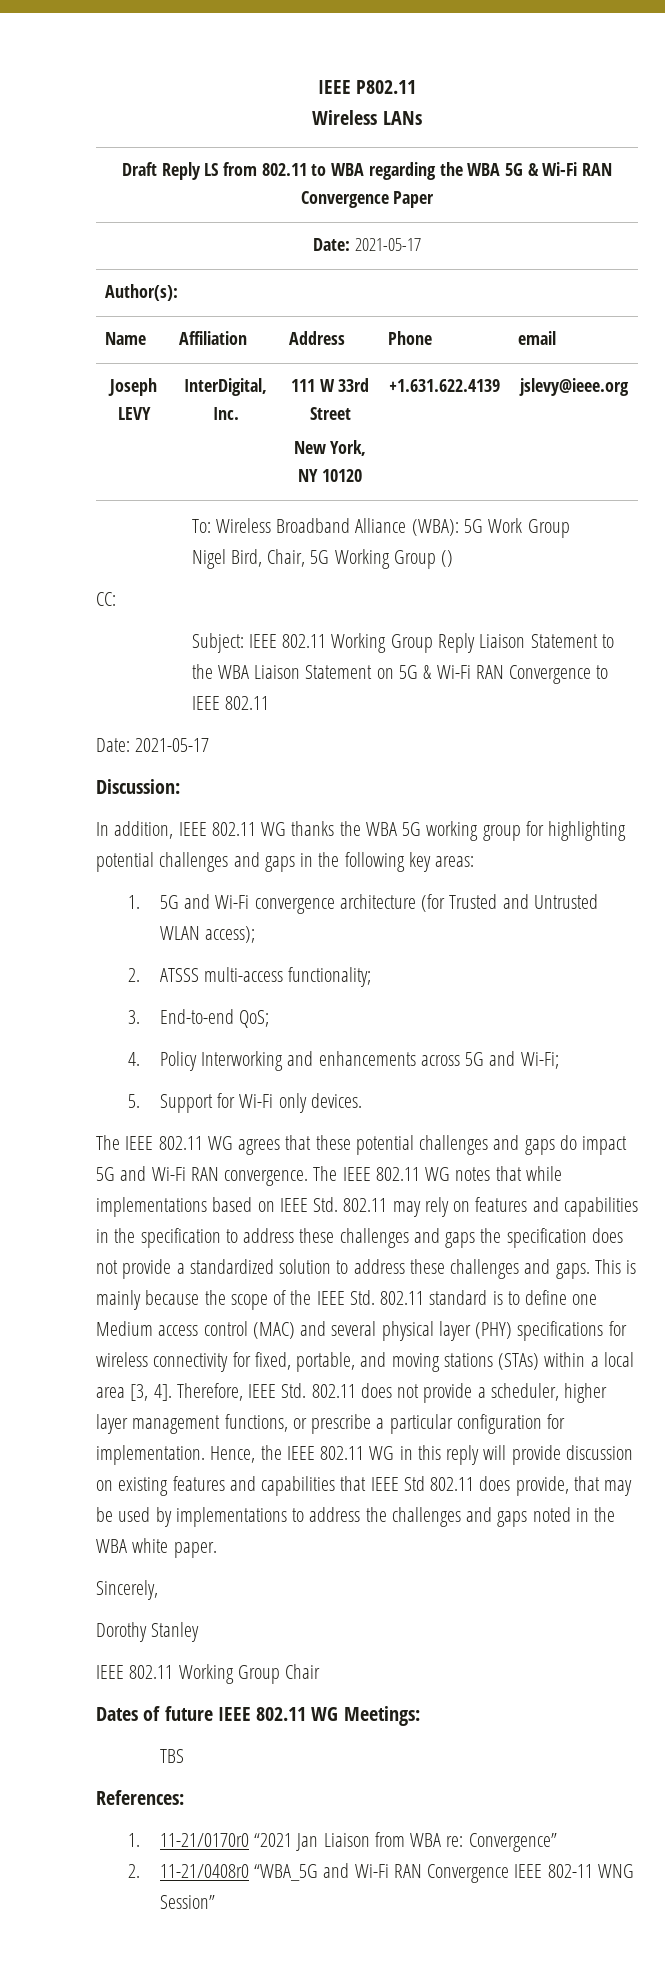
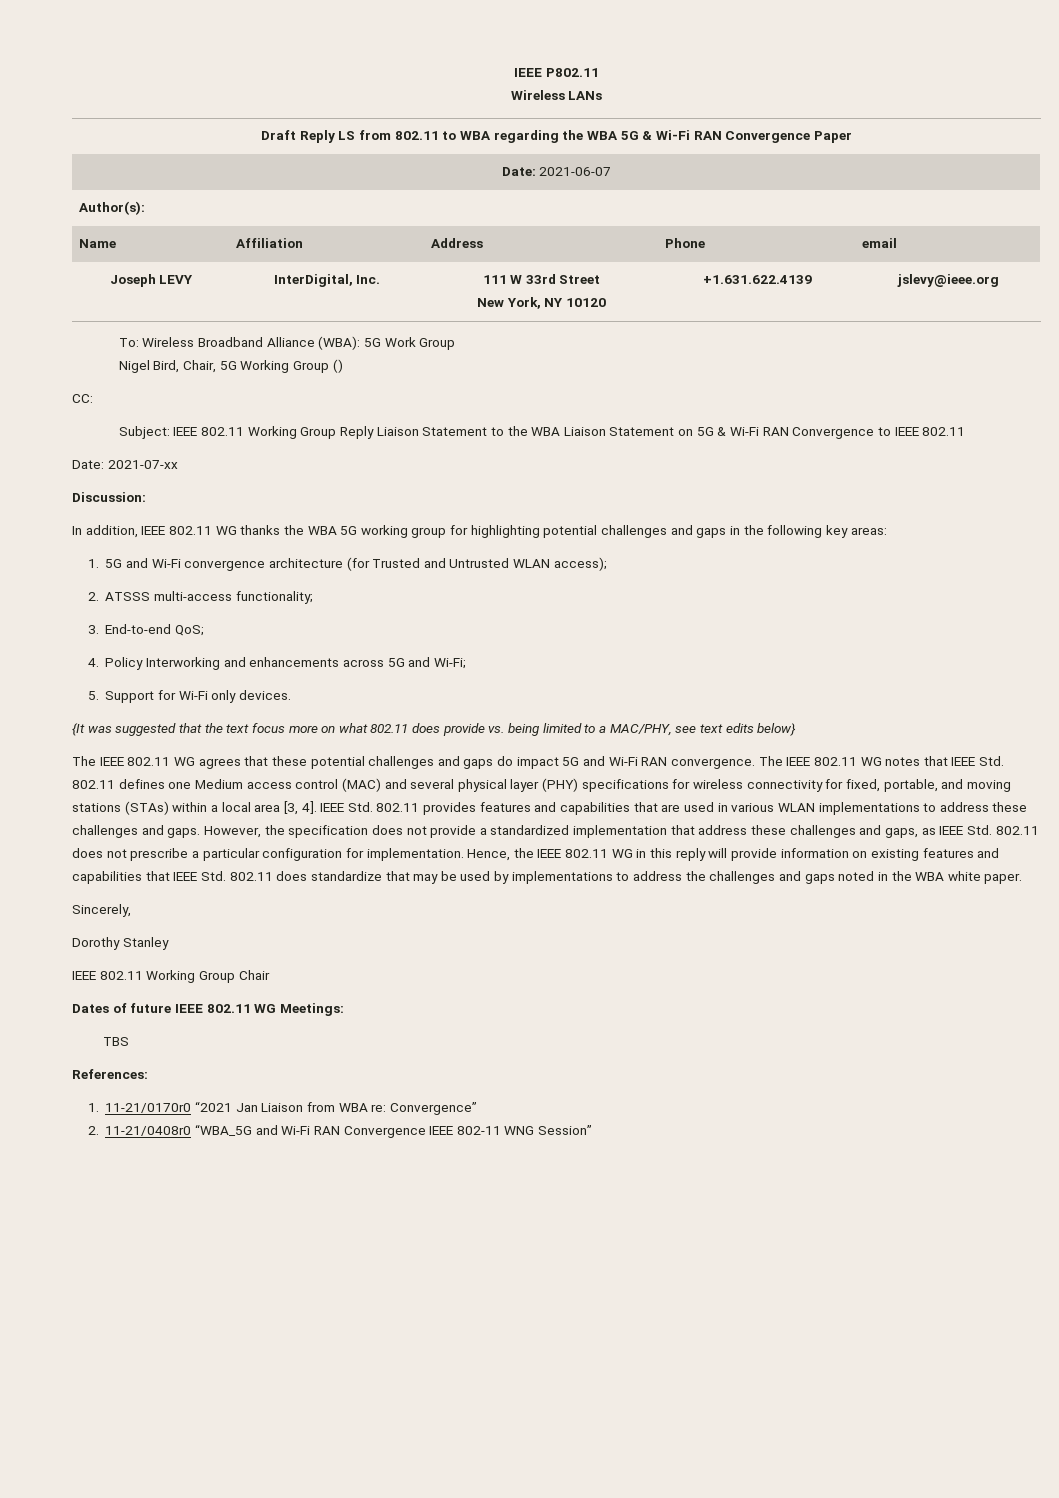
  Draft Reply LS from 802.11 to WBA regarding the WBA 5G & Wi-Fi RAN Convergence Paper
- Date: 2021-05-17
+ Date: 2021-06-07
  Subject: IEEE 802.11 Working Group Reply Liaison Statement to the WBA Liaison Statement on 5G & Wi-Fi RAN Convergence to IEEE 802.11
- Date: 2021-05-17
+ Date: 2021-07-xx
+ {It was suggested that the text focus more on what 802.11 does provide vs. being limited to a MAC/PHY, see text edits below}
- The IEEE 802.11 WG notes that while implementations based on IEEE Std. 802.11 may rely on features and capabilities in the specification to address these challenges and gaps the specification does not provide a standardized solution to address these challenges and gaps. This is mainly because the scope of the IEEE Std. 802.11 standard is to define one Medium access control (MAC) and several physical layer (PHY) specifications for wireless connectivity for fixed, portable, and moving stations (STAs) within a local area [3, 4].
+ The IEEE 802.11 WG notes that IEEE Std. 802.11 defines one Medium access control (MAC) and several physical layer (PHY) specifications for wireless connectivity for fixed, portable, and moving stations (STAs) within a local area [3, 4].
- Therefore, IEEE Std. 802.11 does not provide a scheduler, higher layer management functions, or prescribe a particular configuration for implementation.
+ IEEE Std. 802.11 provides features and capabilities that are used in various WLAN implementations to address these challenges and gaps. However, the specification does not provide a standardized implementation that address these challenges and gaps, as IEEE Std. 802.11 does not prescribe a particular configuration for implementation.
- Hence, the IEEE 802.11 WG in this reply will provide discussion on existing features and capabilities that IEEE Std 802.11 does provide, that may be used by implementations to address the challenges and gaps noted in the WBA white paper.
+ Hence, the IEEE 802.11 WG in this reply will provide information on existing features and capabilities that IEEE Std. 802.11 does standardize that may be used by implementations to address the challenges and gaps noted in the WBA white paper.

